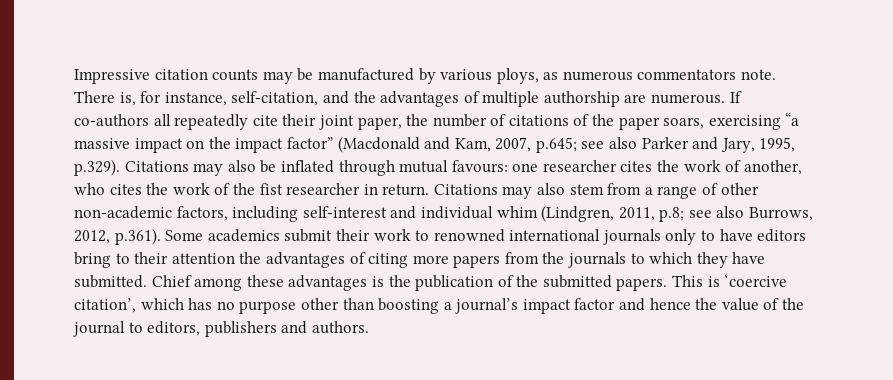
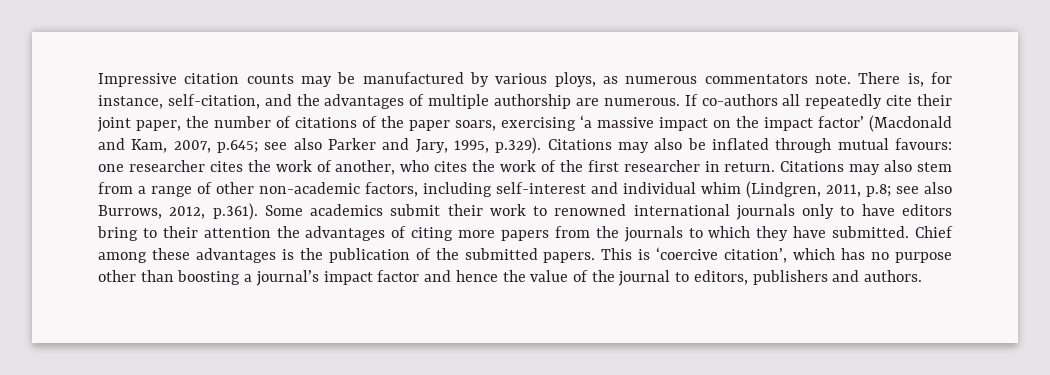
- If co-authors all repeatedly cite their joint paper, the number of citations of the paper soars, exercising “a massive impact on the impact factor” (Macdonald and Kam, 2007, p.645; see also Parker and Jary, 1995, p.329). Citations may also be inflated through mutual favours: one researcher cites the work of another, who cites the work of the fist researcher in return.
+ If co-authors all repeatedly cite their joint paper, the number of citations of the paper soars, exercising ‘a massive impact on the impact factor’ (Macdonald and Kam, 2007, p.645; see also Parker and Jary, 1995, p.329). Citations may also be inflated through mutual favours: one researcher cites the work of another, who cites the work of the first researcher in return.

